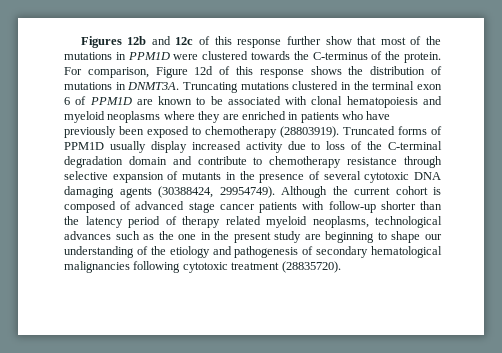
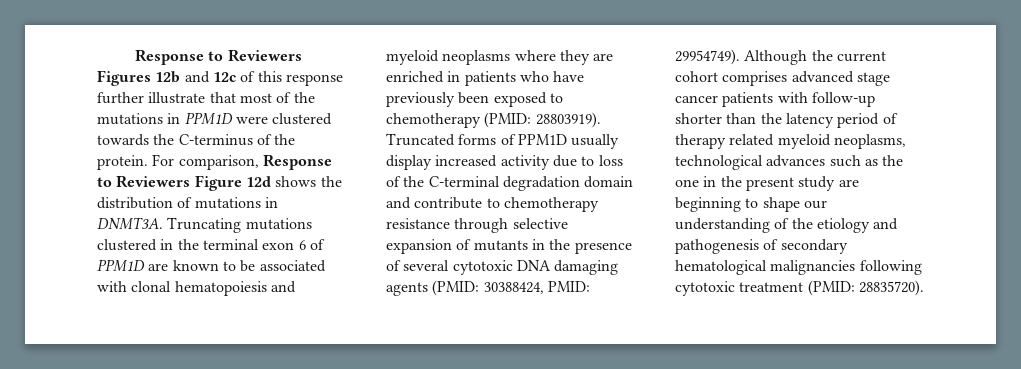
- Figures 12b and 12c of this response further show that most of the mutations in PPM1D were clustered towards the C-terminus of the protein.
+ Response to Reviewers Figures 12b and 12c of this response further illustrate that most of the mutations in PPM1D were clustered towards the C-terminus of the protein.
- For comparison, Figure 12d of this response shows the distribution of mutations in DNMT3A.
+ For comparison, Response to Reviewers Figure 12d shows the distribution of mutations in DNMT3A.
- Truncating mutations clustered in the terminal exon 6 of PPM1D are known to be associated with clonal hematopoiesis and myeloid neoplasms where they are enriched in patients who have previously been exposed to chemotherapy (28803919).
+ Truncating mutations clustered in the terminal exon 6 of PPM1D are known to be associated with clonal hematopoiesis and myeloid neoplasms where they are enriched in patients who have previously been exposed to chemotherapy (PMID: 28803919).
- Truncated forms of PPM1D usually display increased activity due to loss of the C-terminal degradation domain and contribute to chemotherapy resistance through selective expansion of mutants in the presence of several cytotoxic DNA damaging agents (30388424, 29954749).
+ Truncated forms of PPM1D usually display increased activity due to loss of the C-terminal degradation domain and contribute to chemotherapy resistance through selective expansion of mutants in the presence of several cytotoxic DNA damaging agents (PMID: 30388424, PMID: 29954749).
- Although the current cohort is composed of advanced stage cancer patients with follow-up shorter than the latency period of therapy related myeloid neoplasms, technological advances such as the one in the present study are beginning to shape our understanding of the etiology and pathogenesis of secondary hematological malignancies following cytotoxic treatment (28835720).
+ Although the current cohort comprises advanced stage cancer patients with follow-up shorter than the latency period of therapy related myeloid neoplasms, technological advances such as the one in the present study are beginning to shape our understanding of the etiology and pathogenesis of secondary hematological malignancies following cytotoxic treatment (PMID: 28835720).

